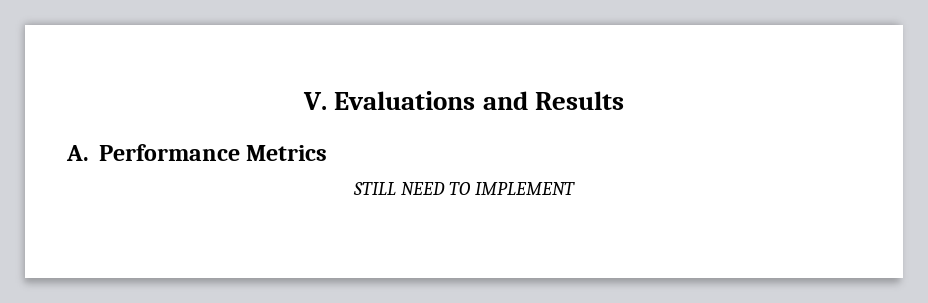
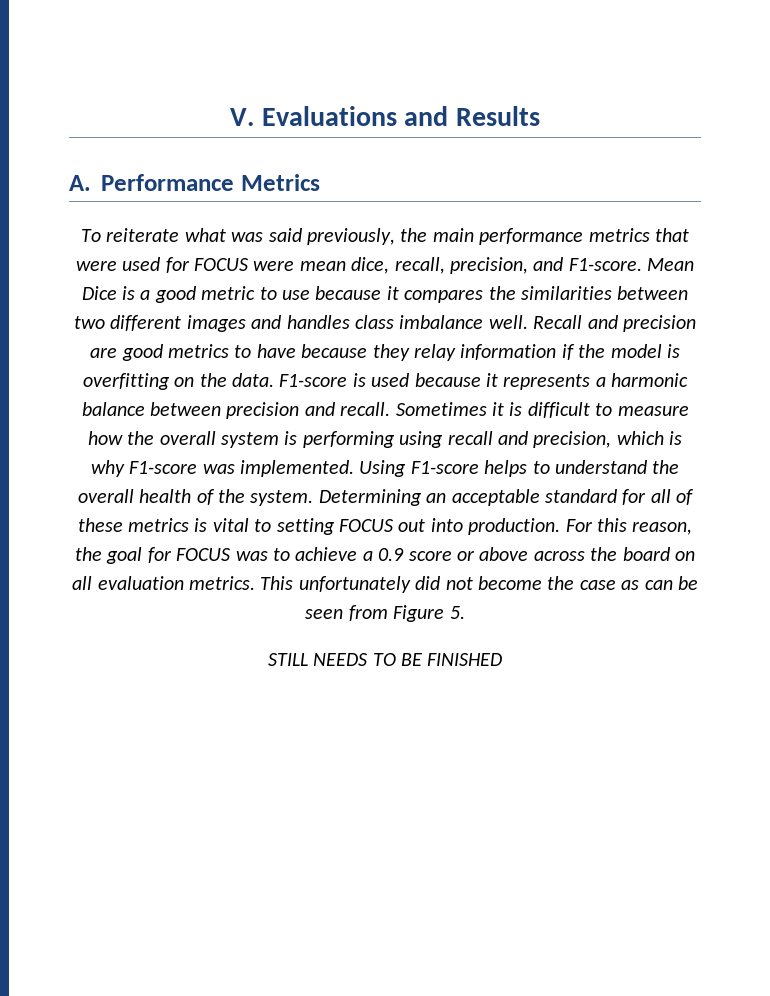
- STILL NEED TO IMPLEMENT
+ To reiterate what was said previously, the main performance metrics that were used for FOCUS were mean dice, recall, precision, and F1-score. Mean Dice is a good metric to use because it compares the similarities between two different images and handles class imbalance well. Recall and precision are good metrics to have because they relay information if the model is overfitting on the data. F1-score is used because it represents a harmonic balance between precision and recall. Sometimes it is difficult to measure how the overall system is performing using recall and precision, which is why F1-score was implemented. Using F1-score helps to understand the overall health of the system. Determining an acceptable standard for all of these metrics is vital to setting FOCUS out into production. For this reason, the goal for FOCUS was to achieve a 0.9 score or above across the board on all evaluation metrics. This unfortunately did not become the case as can be seen from Figure 5.
+ STILL NEEDS TO BE FINISHED

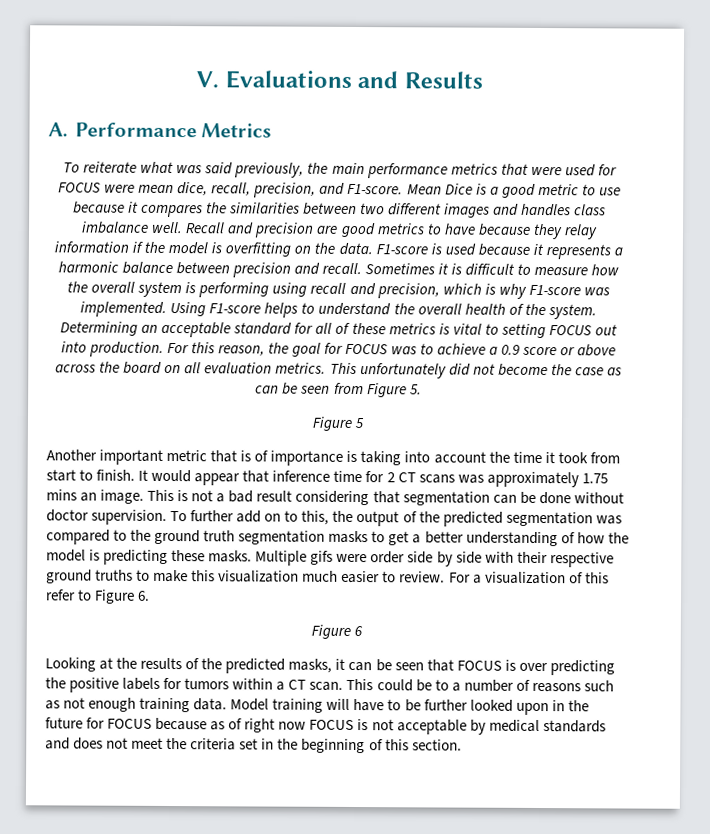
- STILL NEEDS TO BE FINISHED
+ Figure 5
+ Another important metric that is of importance is taking into account the time it took from start to finish. It would appear that inference time for 2 CT scans was approximately 1.75 mins an image. This is not a bad result considering that segmentation can be done without doctor supervision. To further add on to this, the output of the predicted segmentation was compared to the ground truth segmentation masks to get a better understanding of how the model is predicting these masks. Multiple gifs were order side by side with their respective ground truths to make this visualization much easier to review. For a visualization of this refer to Figure 6.
+ Figure 6
+ Looking at the results of the predicted masks, it can be seen that FOCUS is over predicting the positive labels for tumors within a CT scan. This could be to a number of reasons such as not enough training data. Model training will have to be further looked upon in the future for FOCUS because as of right now FOCUS is not acceptable by medical standards and does not meet the criteria set in the beginning of this section.

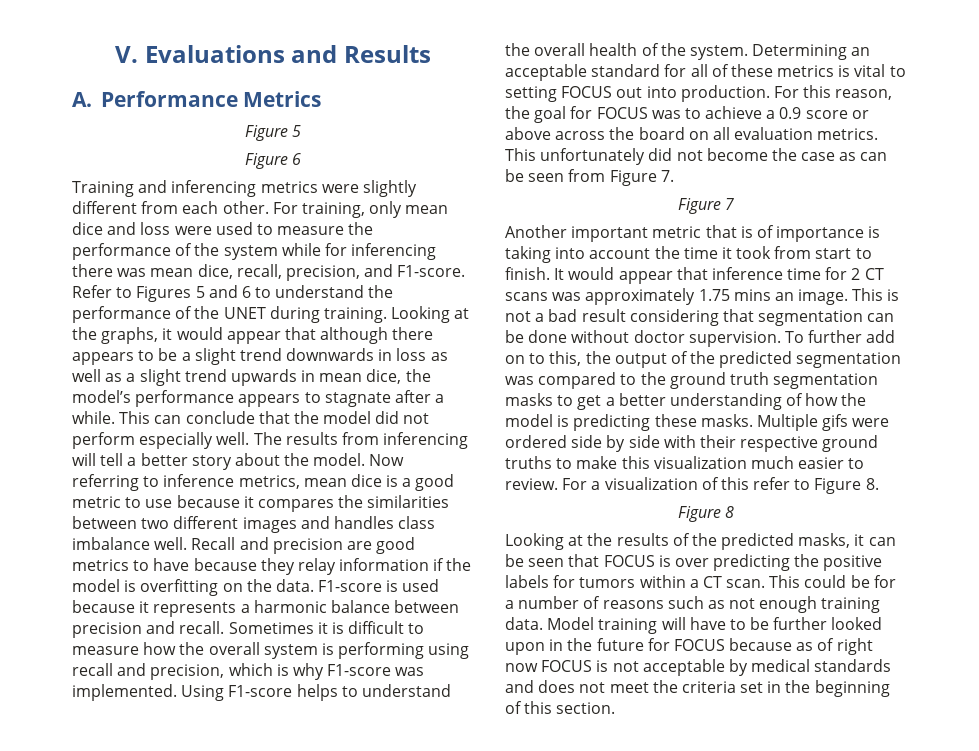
- To reiterate what was said previously, the main performance metrics that were used for FOCUS were mean dice, recall, precision, and F1-score.
+ Figure 5
+ Figure 6
+ Training and inferencing metrics were slightly different from each other. For training, only mean dice and loss were used to measure the performance of the system while for inferencing there was mean dice, recall, precision, and F1-score.
- Mean Dice is a good metric to use because it compares the similarities between two different images and handles class imbalance well.
+ Refer to Figures 5 and 6 to understand the performance of the UNET during training. Looking at the graphs, it would appear that although there appears to be a slight trend downwards in loss as well as a slight trend upwards in mean dice, the model’s performance appears to stagnate after a while. This can conclude that the model did not perform especially well. The results from inferencing will tell a better story about the model. Now referring to inference metrics, mean dice is a good metric to use because it compares the similarities between two different images and handles class imbalance well.
- This unfortunately did not become the case as can be seen from Figure 5.
- Figure 5
+ This unfortunately did not become the case as can be seen from Figure 7.
+ Figure 7
- Multiple gifs were order side by side with their respective ground truths to make this visualization much easier to review.
+ Multiple gifs were ordered side by side with their respective ground truths to make this visualization much easier to review.
- For a visualization of this refer to Figure 6.
- Figure 6
+ For a visualization of this refer to Figure 8.
+ Figure 8
- This could be to a number of reasons such as not enough training data.
+ This could be for a number of reasons such as not enough training data.

